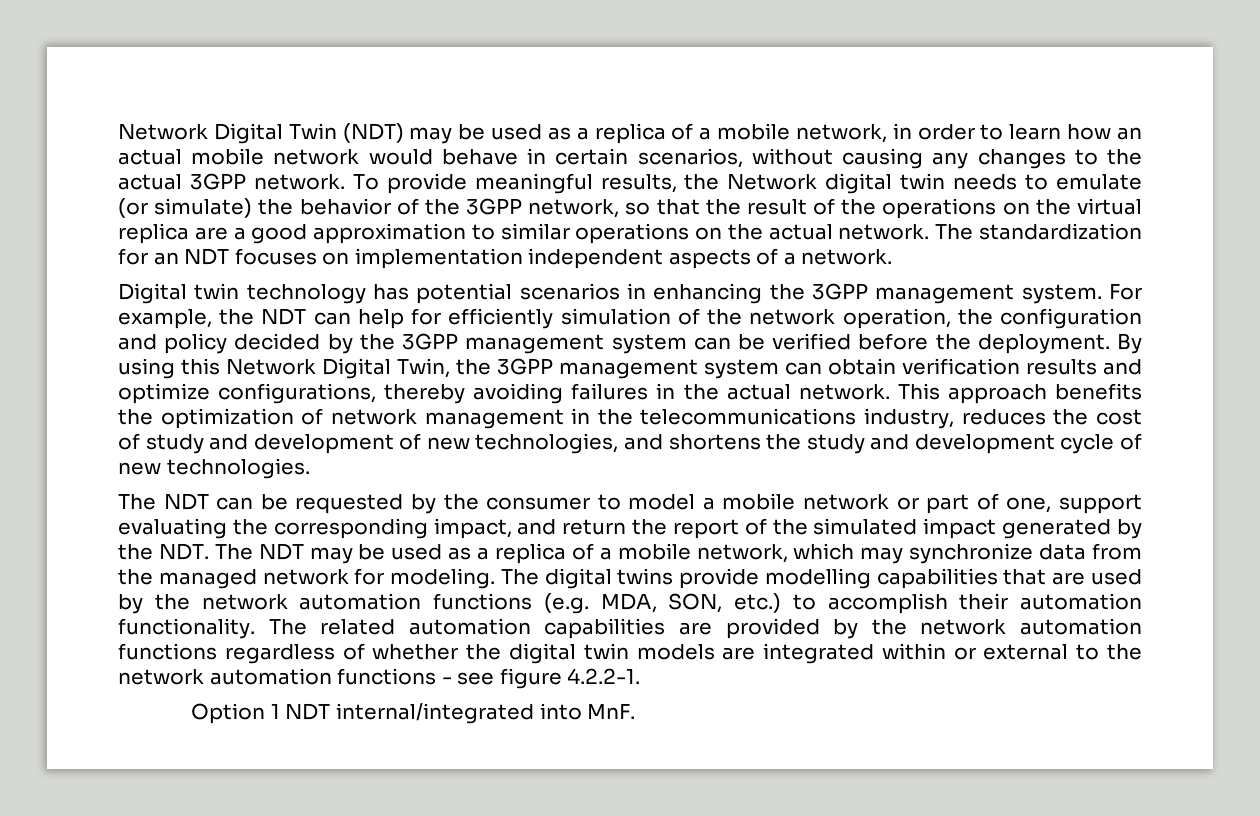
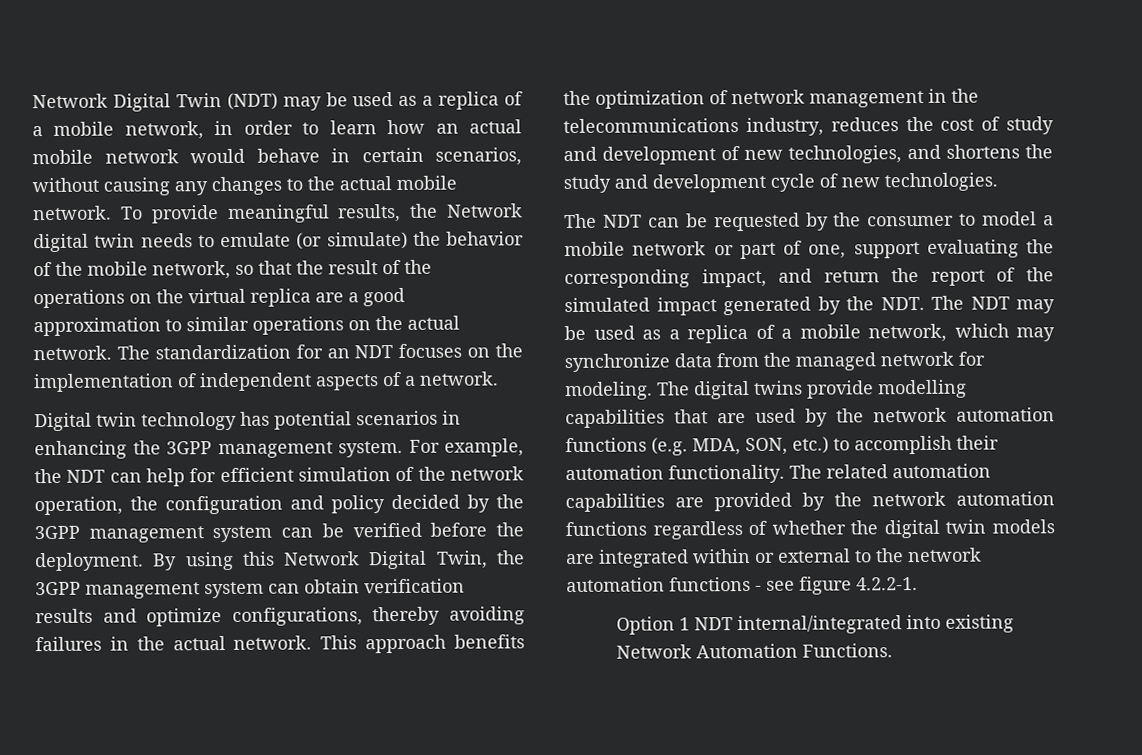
- Network Digital Twin (NDT) may be used as a replica of a mobile network, in order to learn how an actual mobile network would behave in certain scenarios, without causing any changes to the actual 3GPP network.
+ Network Digital Twin (NDT) may be used as a replica of a mobile network, in order to learn how an actual mobile network would behave in certain scenarios, without causing any changes to the actual mobile network.
- To provide meaningful results, the Network digital twin needs to emulate (or simulate) the behavior of the 3GPP network, so that the result of the operations on the virtual replica are a good approximation to similar operations on the actual network.
+ To provide meaningful results, the Network digital twin needs to emulate (or simulate) the behavior of the mobile network, so that the result of the operations on the virtual replica are a good approximation to similar operations on the actual network.
- The standardization for an NDT focuses on implementation independent aspects of a network.
+ The standardization for an NDT focuses on the implementation of independent aspects of a network.
- For example, the NDT can help for efficiently simulation of the network operation, the configuration and policy decided by the 3GPP management system can be verified before the deployment.
+ For example, the NDT can help for efficient simulation of the network operation, the configuration and policy decided by the 3GPP management system can be verified before the deployment.
- Option 1 NDT internal/integrated into MnF.
+ Option 1 NDT internal/integrated into existing Network Automation Functions.

